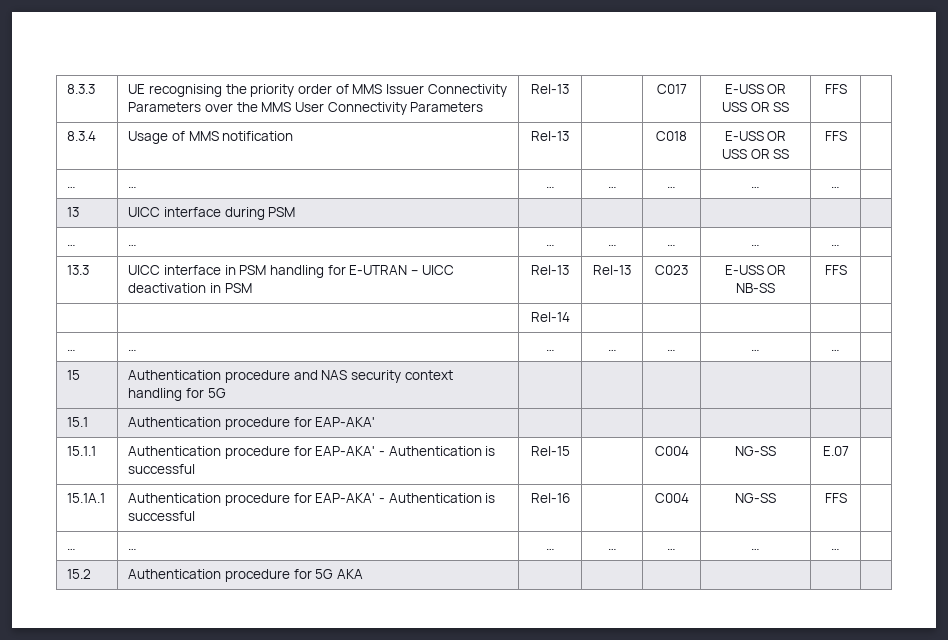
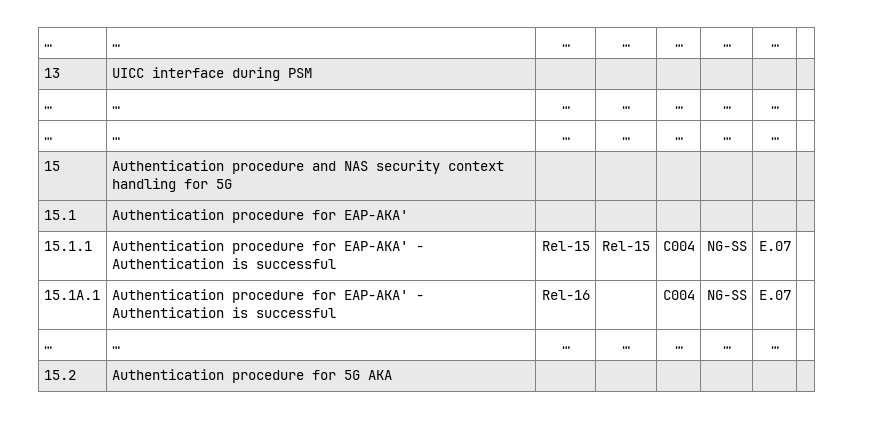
- 8.3.3 | UE recognising the priority order of MMS Issuer Connectivity Parameters over the MMS User Connectivity Parameters | Rel-13 | | C017 | E-USS OR USS OR SS | FFS |
- 8.3.4 | Usage of MMS notification | Rel-13 | | C018 | E-USS OR USS OR SS | FFS |
- 13.3 | UICC interface in PSM handling for E-UTRAN – UICC deactivation in PSM | Rel-13 | Rel-13 | C023 | E-USS OR NB-SS | FFS |
- | | Rel-14 | | | | |
- 15.1.1 | Authentication procedure for EAP-AKA' - Authentication is successful | Rel-15 | | C004 | NG-SS | E.07 |
+ 15.1.1 | Authentication procedure for EAP-AKA' - Authentication is successful | Rel-15 | Rel-15 | C004 | NG-SS | E.07 |
- 15.1A.1 | Authentication procedure for EAP-AKA' - Authentication is successful | Rel-16 | | C004 | NG-SS | FFS |
+ 15.1A.1 | Authentication procedure for EAP-AKA' - Authentication is successful | Rel-16 | | C004 | NG-SS | E.07 |

